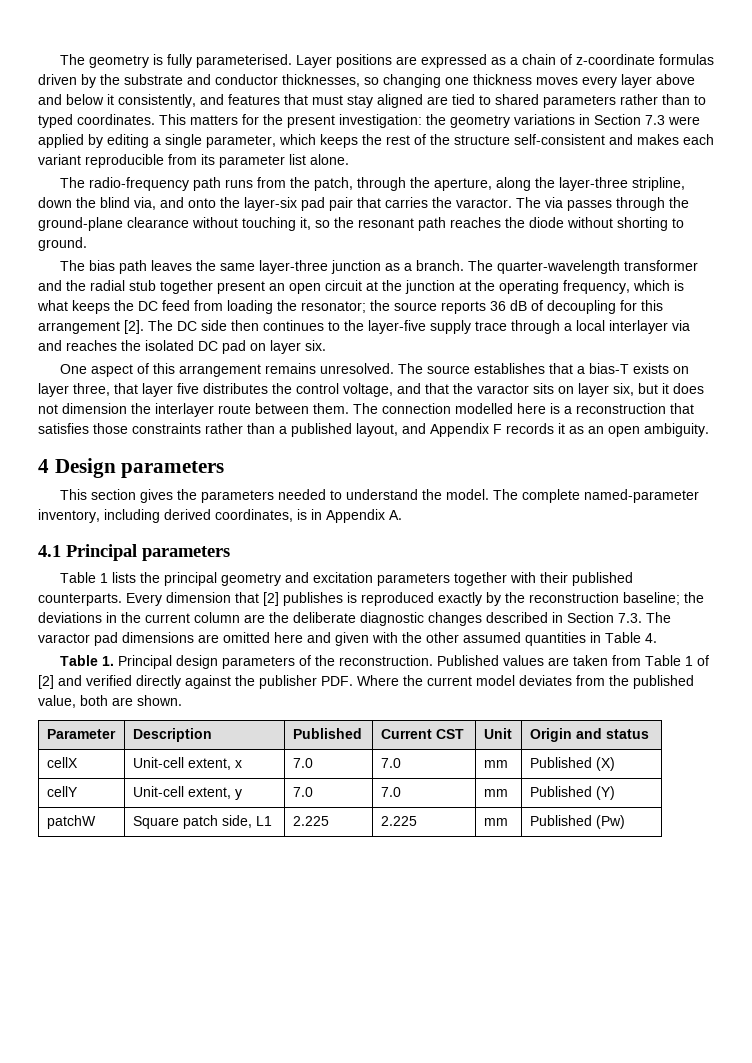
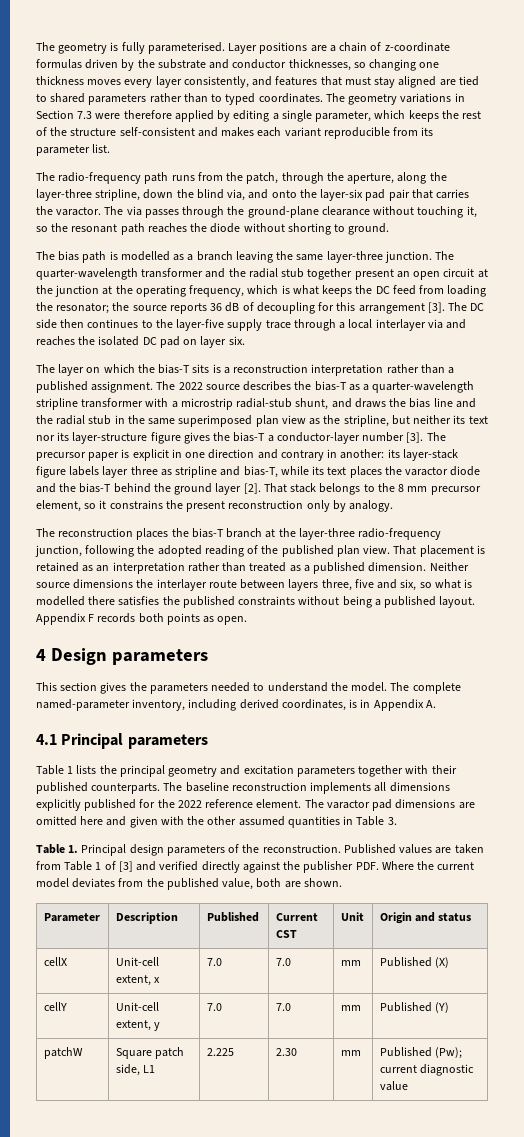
- Layer positions are expressed as a chain of z-coordinate formulas driven by the substrate and conductor thicknesses, so changing one thickness moves every layer above and below it consistently, and features that must stay aligned are tied to shared parameters rather than to typed coordinates.
+ Layer positions are a chain of z-coordinate formulas driven by the substrate and conductor thicknesses, so changing one thickness moves every layer consistently, and features that must stay aligned are tied to shared parameters rather than to typed coordinates.
- This matters for the present investigation: the geometry variations in Section 7.3 were applied by editing a single parameter, which keeps the rest of the structure self-consistent and makes each variant reproducible from its parameter list alone.
+ The geometry variations in Section 7.3 were therefore applied by editing a single parameter, which keeps the rest of the structure self-consistent and makes each variant reproducible from its parameter list.
- The bias path leaves the same layer-three junction as a branch.
+ The bias path is modelled as a branch leaving the same layer-three junction.
- The quarter-wavelength transformer and the radial stub together present an open circuit at the junction at the operating frequency, which is what keeps the DC feed from loading the resonator; the source reports 36 dB of decoupling for this arrangement [2].
+ The quarter-wavelength transformer and the radial stub together present an open circuit at the junction at the operating frequency, which is what keeps the DC feed from loading the resonator; the source reports 36 dB of decoupling for this arrangement [3].
- One aspect of this arrangement remains unresolved. The source establishes that a bias-T exists on layer three, that layer five distributes the control voltage, and that the varactor sits on layer six, but it does not dimension the interlayer route between them. The connection modelled here is a reconstruction that satisfies those constraints rather than a published layout, and Appendix F records it as an open ambiguity.
+ The layer on which the bias-T sits is a reconstruction interpretation rather than a published assignment. The 2022 source describes the bias-T as a quarter-wavelength stripline transformer with a microstrip radial-stub shunt, and draws the bias line and the radial stub in the same superimposed plan view as the stripline, but neither its text nor its layer-structure figure gives the bias-T a conductor-layer number [3]. The precursor paper is explicit in one direction and contrary in another: its layer-stack figure labels layer three as stripline and bias-T, while its text places the varactor diode and the bias-T behind the ground layer [2]. That stack belongs to the 8 mm precursor element, so it constrains the present reconstruction only by analogy.
+ The reconstruction places the bias-T branch at the layer-three radio-frequency junction, following the adopted reading of the published plan view. That placement is retained as an interpretation rather than treated as a published dimension. Neither source dimensions the interlayer route between layers three, five and six, so what is modelled there satisfies the published constraints without being a published layout. Appendix F records both points as open.
- Every dimension that [2] publishes is reproduced exactly by the reconstruction baseline; the deviations in the current column are the deliberate diagnostic changes described in Section 7.3. The varactor pad dimensions are omitted here and given with the other assumed quantities in Table 4.
+ The baseline reconstruction implements all dimensions explicitly published for the 2022 reference element. The varactor pad dimensions are omitted here and given with the other assumed quantities in Table 3.
- Published values are taken from Table 1 of [2] and verified directly against the publisher PDF. Where the current model deviates from the published value, both are shown.
+ Published values are taken from Table 1 of [3] and verified directly against the publisher PDF. Where the current model deviates from the published value, both are shown.
- patchW | Square patch side, L1 | 2.225 | 2.225 | mm | Published (Pw)
+ patchW | Square patch side, L1 | 2.225 | 2.30 | mm | Published (Pw); current diagnostic value

